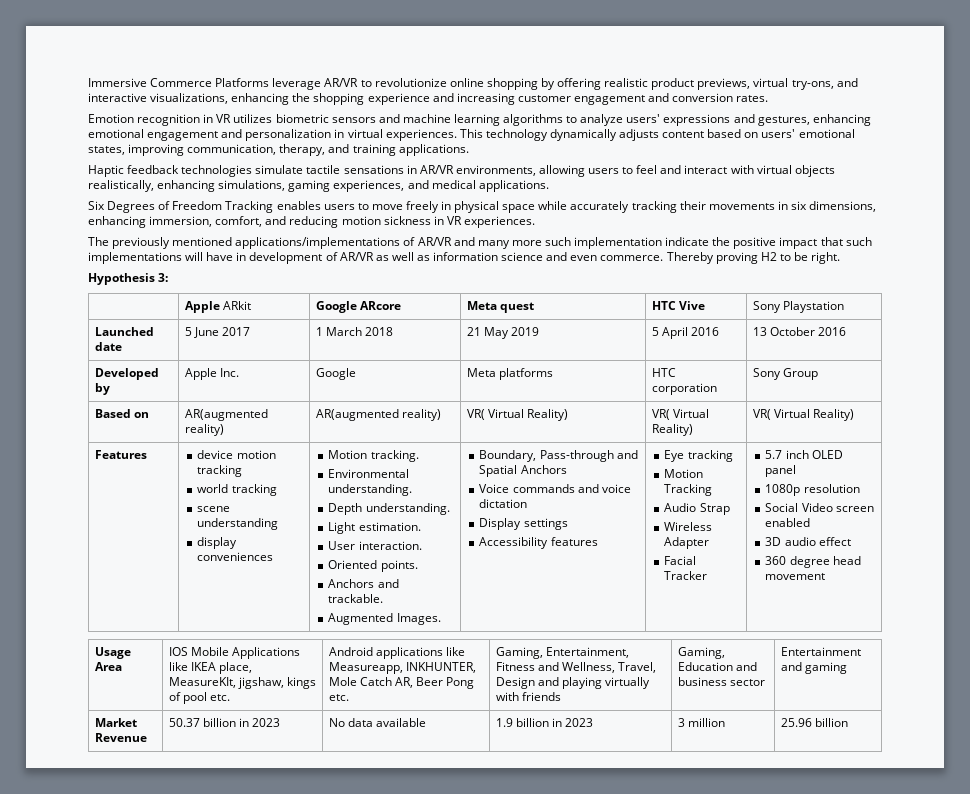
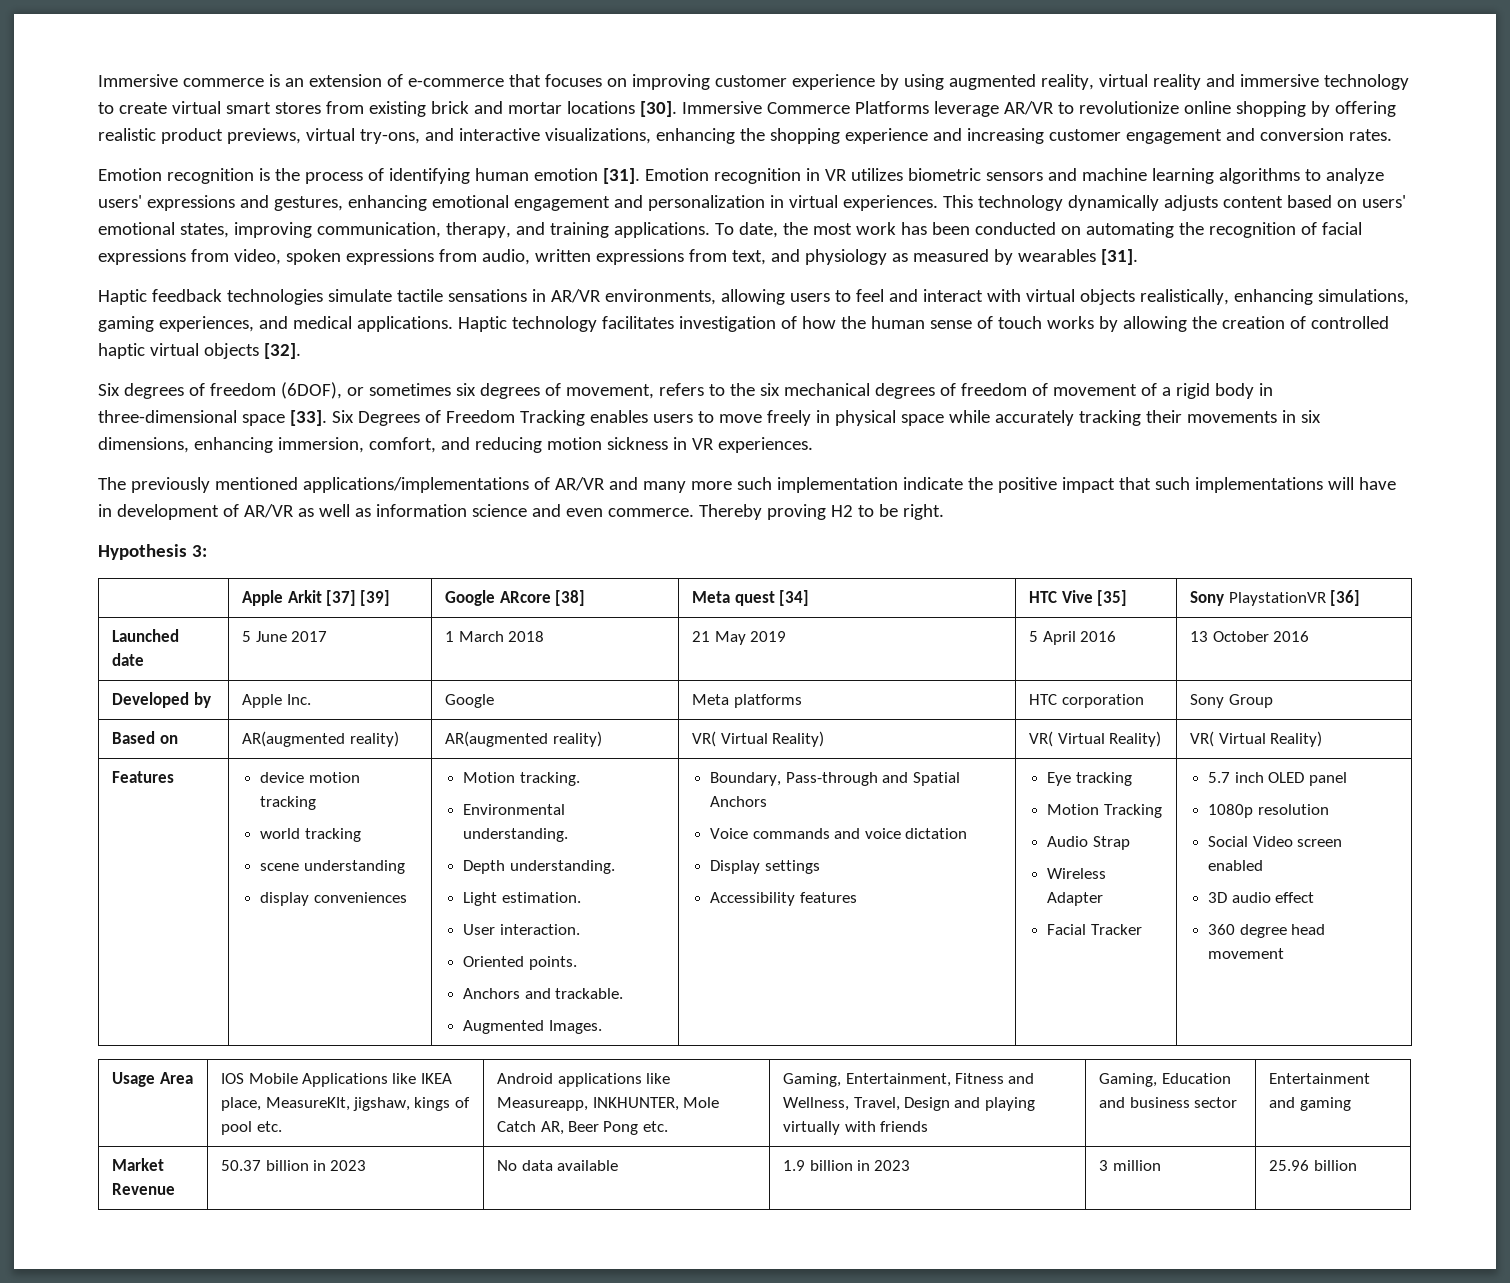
- Immersive Commerce Platforms leverage AR/VR to revolutionize online shopping by offering realistic product previews, virtual try-ons, and interactive visualizations, enhancing the shopping experience and increasing customer engagement and conversion rates.
+ Immersive commerce is an extension of e-commerce that focuses on improving customer experience by using augmented reality, virtual reality and immersive technology to create virtual smart stores from existing brick and mortar locations [30]. Immersive Commerce Platforms leverage AR/VR to revolutionize online shopping by offering realistic product previews, virtual try-ons, and interactive visualizations, enhancing the shopping experience and increasing customer engagement and conversion rates.
- Emotion recognition in VR utilizes biometric sensors and machine learning algorithms to analyze users' expressions and gestures, enhancing emotional engagement and personalization in virtual experiences.
+ Emotion recognition is the process of identifying human emotion [31]. Emotion recognition in VR utilizes biometric sensors and machine learning algorithms to analyze users' expressions and gestures, enhancing emotional engagement and personalization in virtual experiences.
+ To date, the most work has been conducted on automating the recognition of facial expressions from video, spoken expressions from audio, written expressions from text, and physiology as measured by wearables [31].
- Haptic feedback technologies simulate tactile sensations in AR/VR environments, allowing users to feel and interact with virtual objects realistically, enhancing simulations, gaming experiences, and medical applications.
- Six Degrees of Freedom Tracking enables users to move freely in physical space while accurately tracking their movements in six dimensions, enhancing immersion, comfort, and reducing motion sickness in VR experiences.
+ Haptic feedback technologies simulate tactile sensations in AR/VR environments, allowing users to feel and interact with virtual objects realistically, enhancing simulations, gaming experiences, and medical applications. Haptic technology facilitates investigation of how the human sense of touch works by allowing the creation of controlled haptic virtual objects [32].
+ Six degrees of freedom (6DOF), or sometimes six degrees of movement, refers to the six mechanical degrees of freedom of movement of a rigid body in three-dimensional space [33]. Six Degrees of Freedom Tracking enables users to move freely in physical space while accurately tracking their movements in six dimensions, enhancing immersion, comfort, and reducing motion sickness in VR experiences.
- | Apple ARkit | Google ARcore | Meta quest | HTC Vive | Sony Playstation
+ | Apple Arkit [37] [39] | Google ARcore [38] | Meta quest [34] | HTC Vive [35] | Sony PlaystationVR [36]

